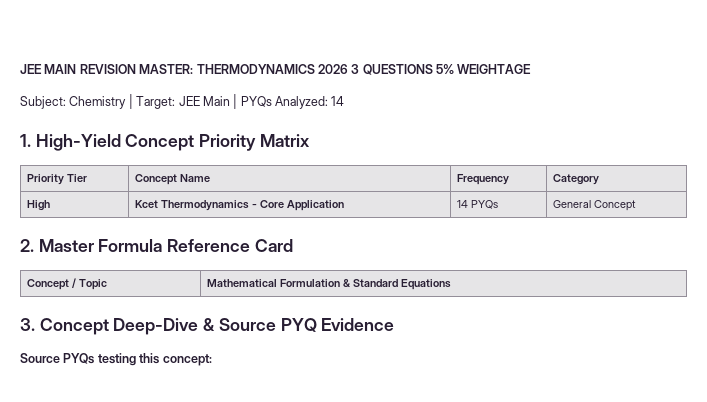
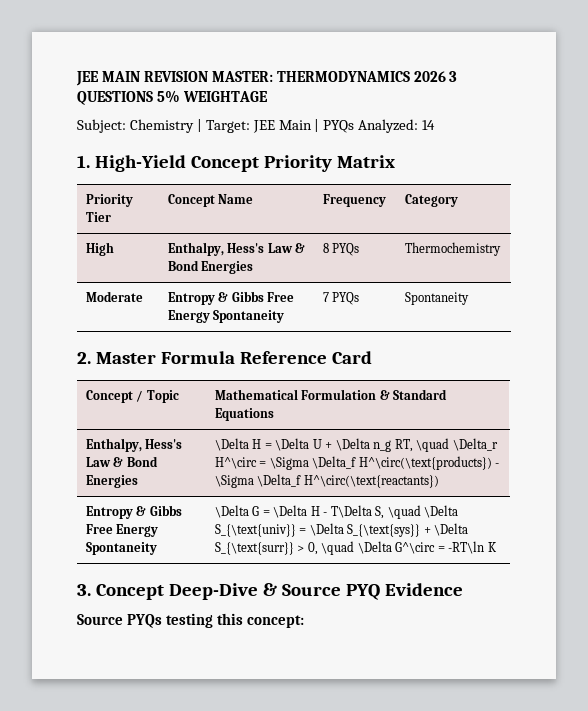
- High | Kcet Thermodynamics - Core Application | 14 PYQs | General Concept
+ High | Enthalpy, Hess's Law & Bond Energies | 8 PYQs | Thermochemistry
+ Moderate | Entropy & Gibbs Free Energy Spontaneity | 7 PYQs | Spontaneity
+ Enthalpy, Hess's Law & Bond Energies | \Delta H = \Delta U + \Delta n_g RT, \quad \Delta_r H^\circ = \Sigma \Delta_f H^\circ(\text{products}) - \Sigma \Delta_f H^\circ(\text{reactants})
+ Entropy & Gibbs Free Energy Spontaneity | \Delta G = \Delta H - T\Delta S, \quad \Delta S_{\text{univ}} = \Delta S_{\text{sys}} + \Delta S_{\text{surr}} > 0, \quad \Delta G^\circ = -RT\ln K

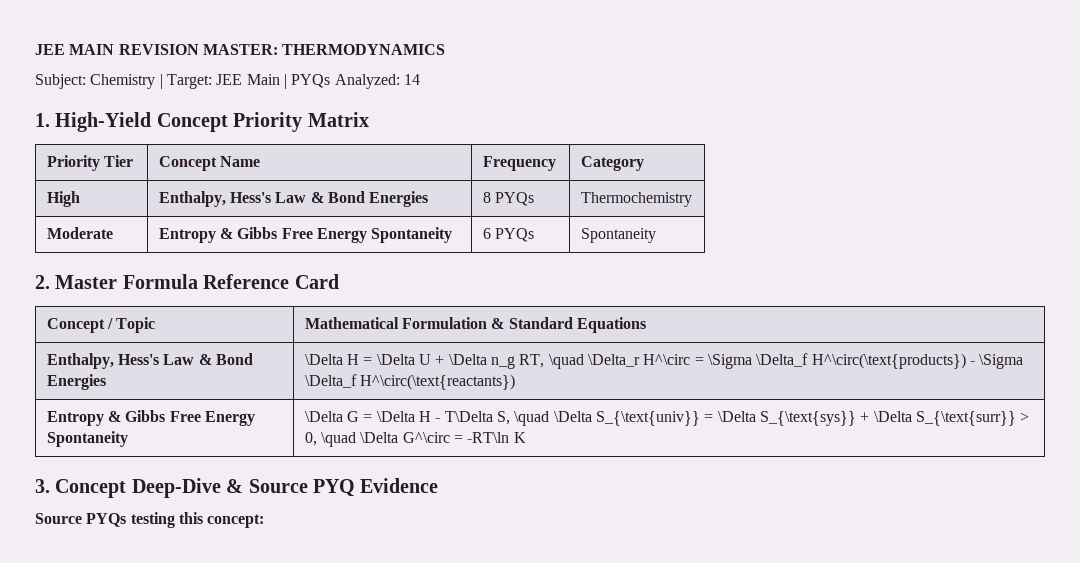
- JEE MAIN REVISION MASTER: THERMODYNAMICS 2026 3 QUESTIONS 5% WEIGHTAGE
+ JEE MAIN REVISION MASTER: THERMODYNAMICS
- Moderate | Entropy & Gibbs Free Energy Spontaneity | 7 PYQs | Spontaneity
+ Moderate | Entropy & Gibbs Free Energy Spontaneity | 6 PYQs | Spontaneity

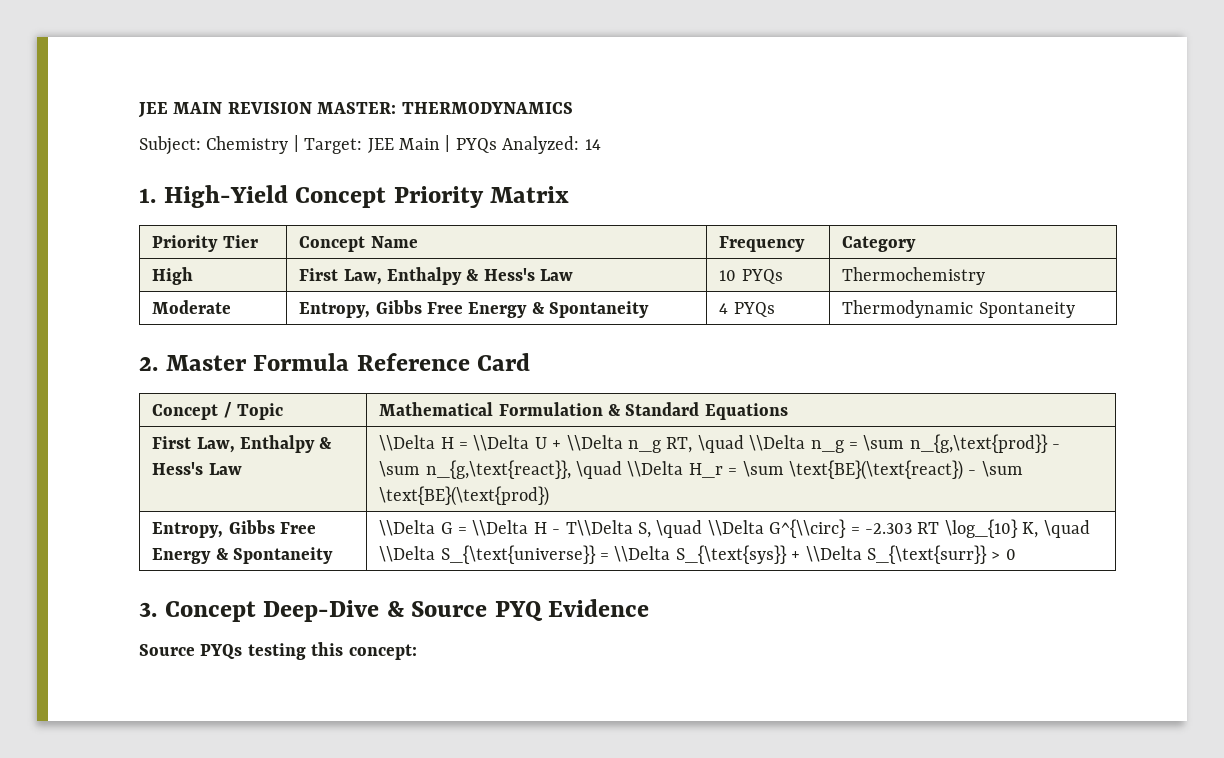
- High | Enthalpy, Hess's Law & Bond Energies | 8 PYQs | Thermochemistry
+ High | First Law, Enthalpy & Hess's Law | 10 PYQs | Thermochemistry
- Moderate | Entropy & Gibbs Free Energy Spontaneity | 6 PYQs | Spontaneity
+ Moderate | Entropy, Gibbs Free Energy & Spontaneity | 4 PYQs | Thermodynamic Spontaneity
- Enthalpy, Hess's Law & Bond Energies | \Delta H = \Delta U + \Delta n_g RT, \quad \Delta_r H^\circ = \Sigma \Delta_f H^\circ(\text{products}) - \Sigma \Delta_f H^\circ(\text{reactants})
- Entropy & Gibbs Free Energy Spontaneity | \Delta G = \Delta H - T\Delta S, \quad \Delta S_{\text{univ}} = \Delta S_{\text{sys}} + \Delta S_{\text{surr}} > 0, \quad \Delta G^\circ = -RT\ln K
+ First Law, Enthalpy & Hess's Law | \\Delta H = \\Delta U + \\Delta n_g RT, \quad \\Delta n_g = \sum n_{g,\text{prod}} - \sum n_{g,\text{react}}, \quad \\Delta H_r = \sum \text{BE}(\text{react}) - \sum \text{BE}(\text{prod})
+ Entropy, Gibbs Free Energy & Spontaneity | \\Delta G = \\Delta H - T\\Delta S, \quad \\Delta G^{\\circ} = -2.303 RT \log_{10} K, \quad \\Delta S_{\text{universe}} = \\Delta S_{\text{sys}} + \\Delta S_{\text{surr}} > 0

